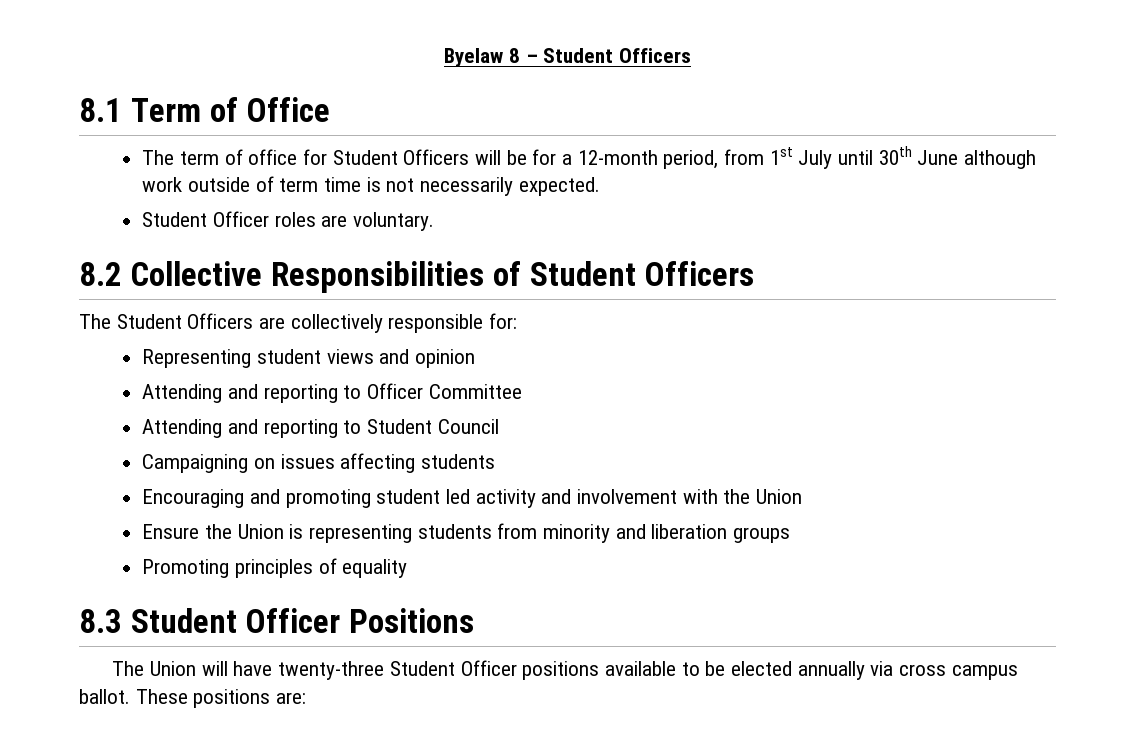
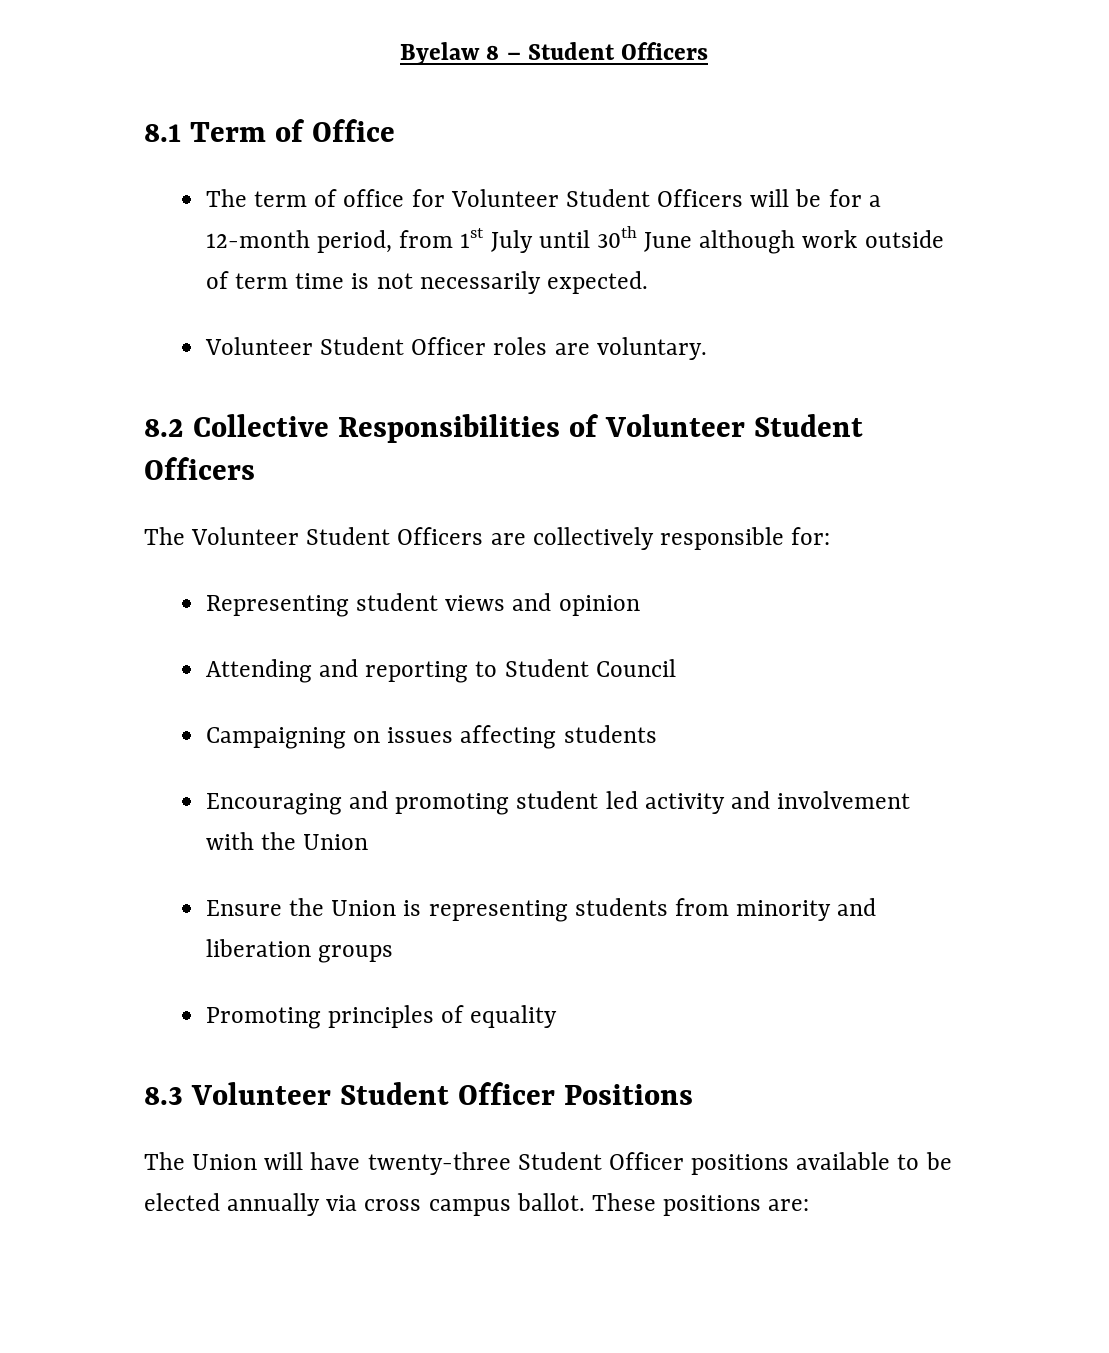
- The term of office for Student Officers will be for a 12-month period, from 1st July until 30th June although work outside of term time is not necessarily expected.
+ The term of office for Volunteer Student Officers will be for a 12-month period, from 1st July until 30th June although work outside of term time is not necessarily expected.
- Student Officer roles are voluntary.
+ Volunteer Student Officer roles are voluntary.
- 8.2 Collective Responsibilities of Student Officers
+ 8.2 Collective Responsibilities of Volunteer Student Officers
- The Student Officers are collectively responsible for:
+ The Volunteer Student Officers are collectively responsible for:
- Attending and reporting to Officer Committee
- 8.3 Student Officer Positions
+ 8.3 Volunteer Student Officer Positions

